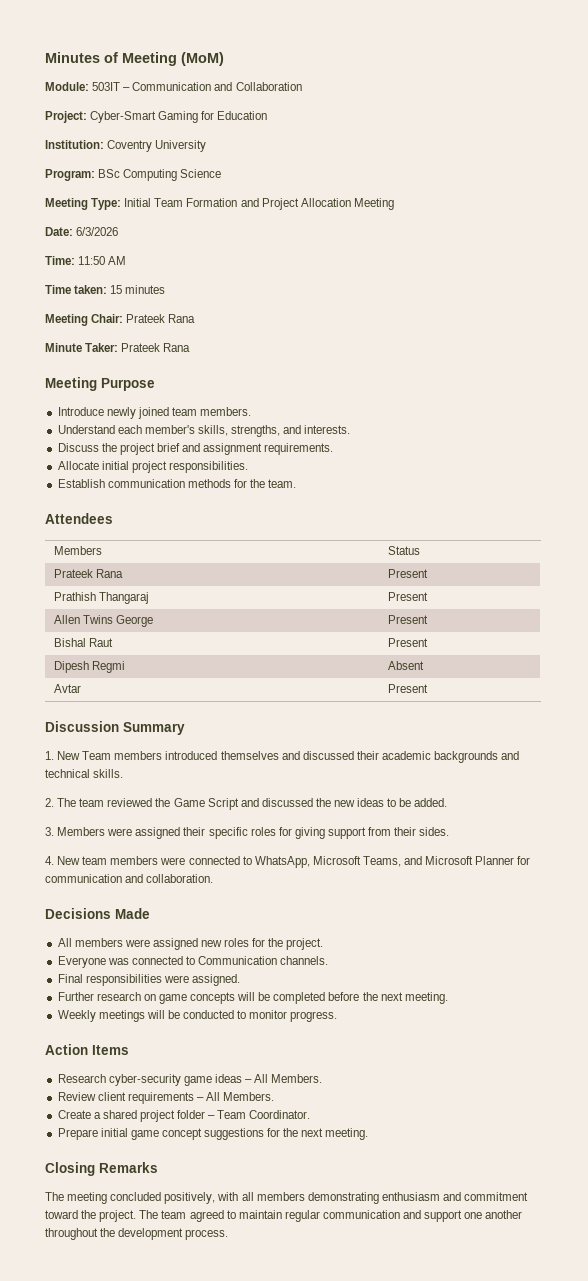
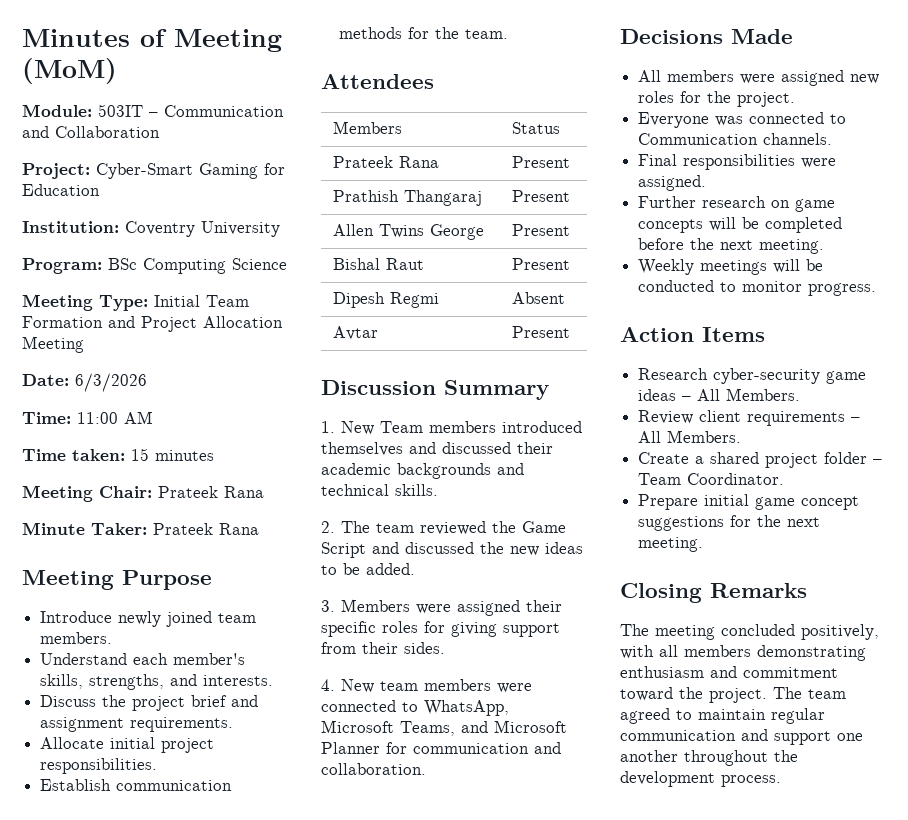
- Time: 11:50 AM
+ Time: 11:00 AM

